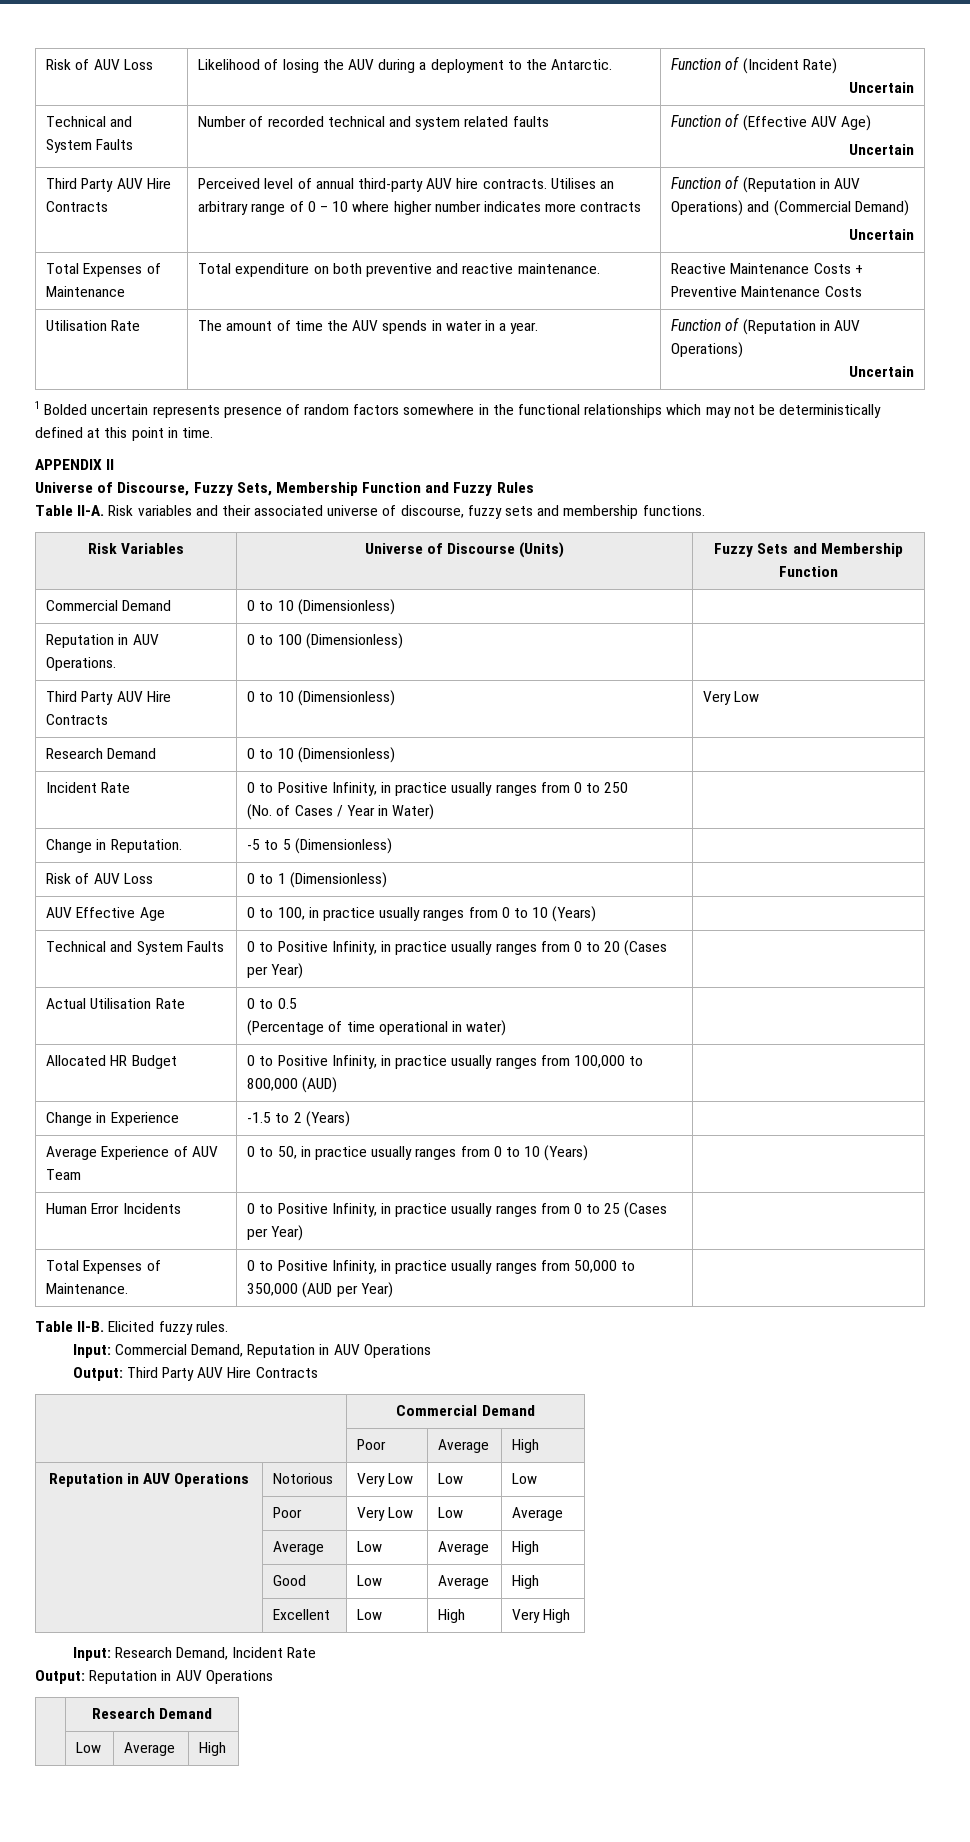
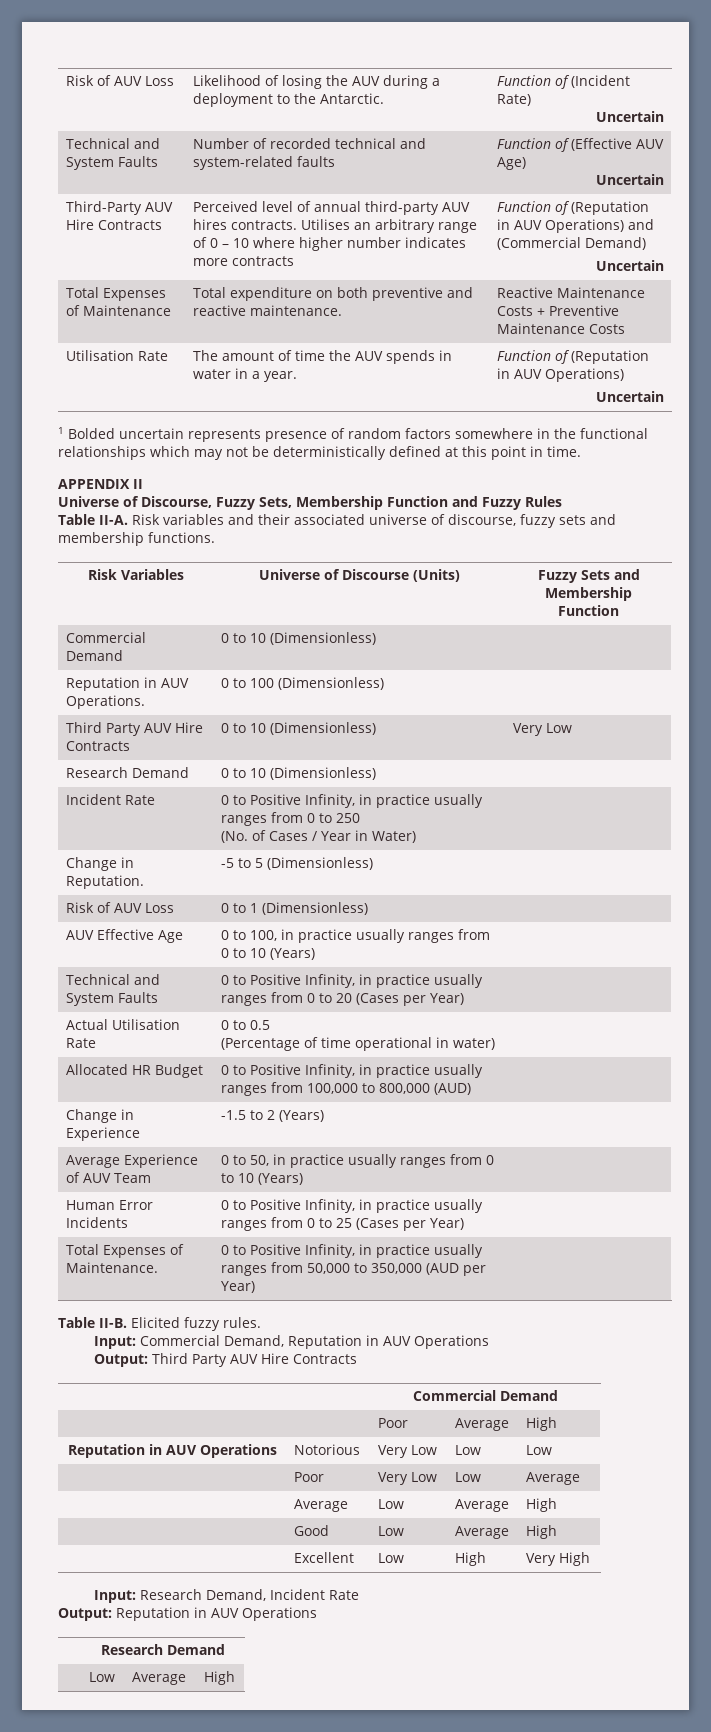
- Technical and System Faults | Number of recorded technical and system related faults | Function of (Effective AUV Age)
+ Technical and System Faults | Number of recorded technical and system-related faults | Function of (Effective AUV Age)
- Third Party AUV Hire Contracts | Perceived level of annual third-party AUV hire contracts. Utilises an arbitrary range of 0 – 10 where higher number indicates more contracts | Function of (Reputation in AUV Operations) and (Commercial Demand)
+ Third-Party AUV Hire Contracts | Perceived level of annual third-party AUV hires contracts. Utilises an arbitrary range of 0 – 10 where higher number indicates more contracts | Function of (Reputation in AUV Operations) and (Commercial Demand)

